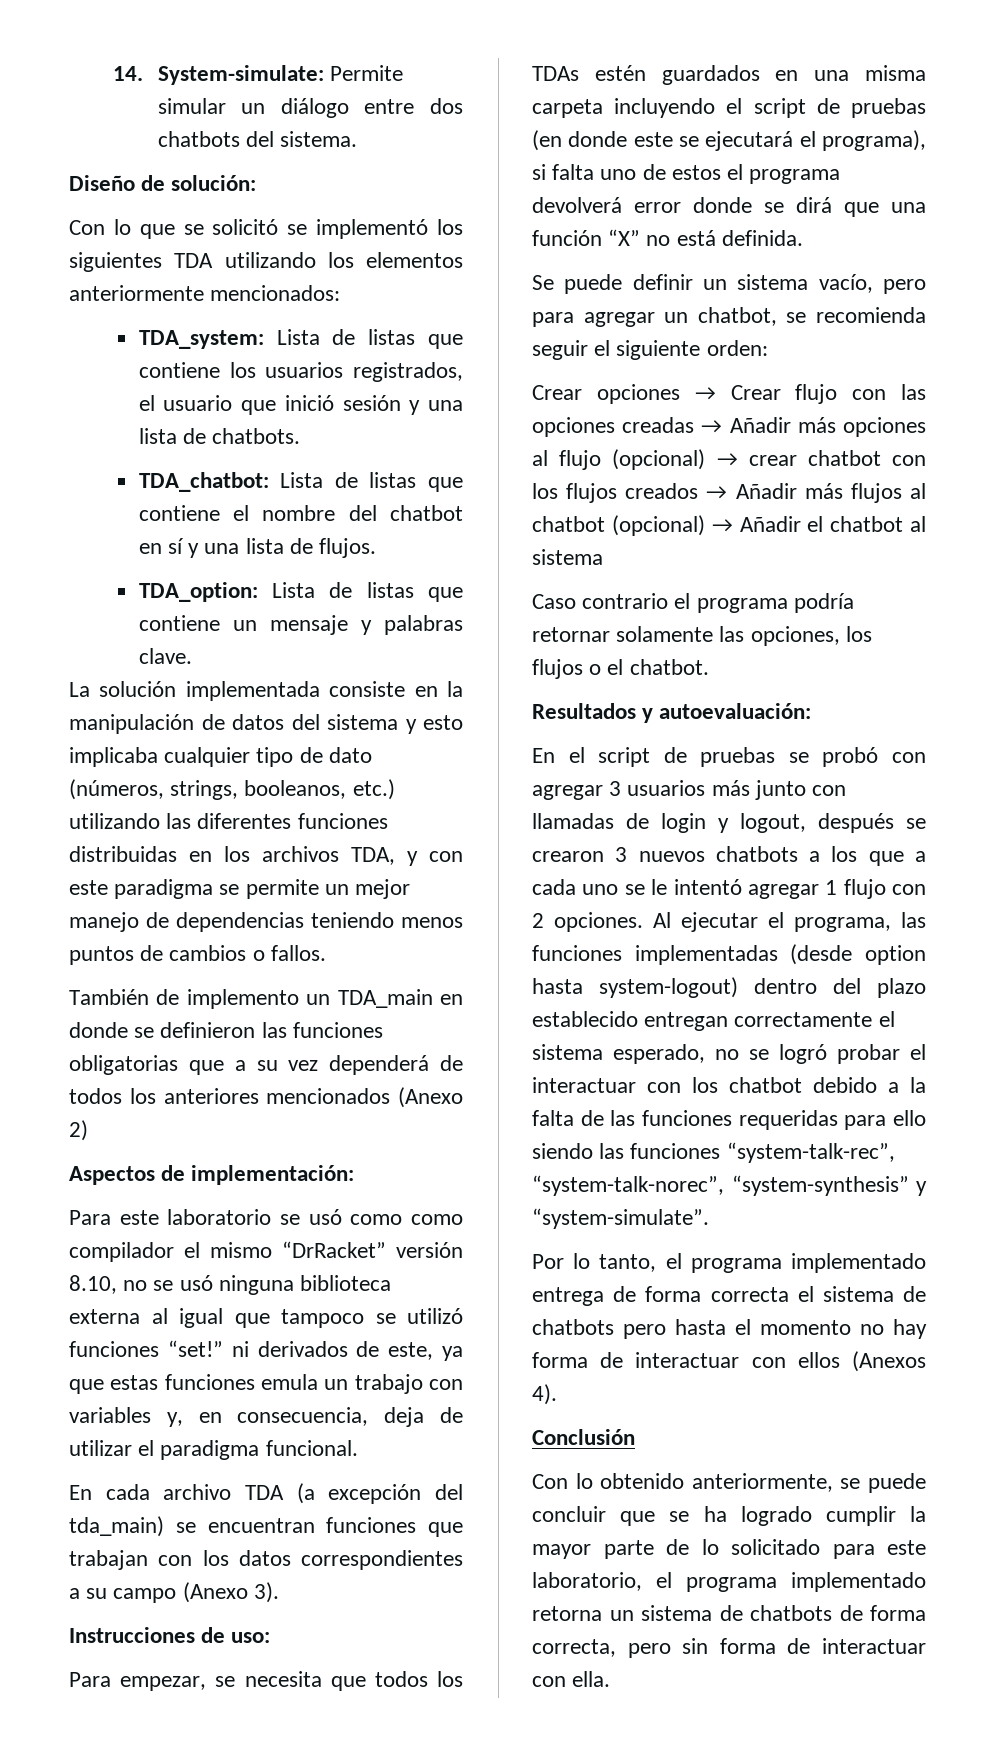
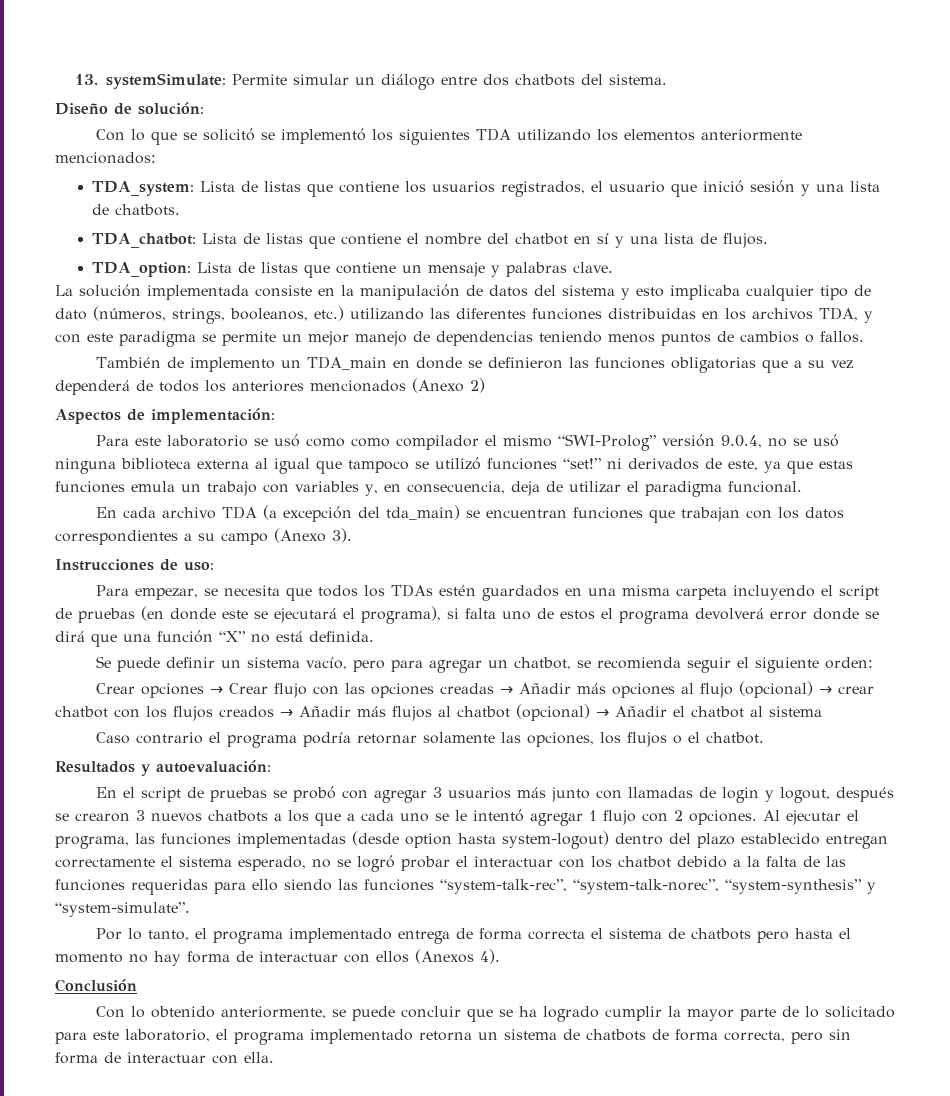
- 14. System-simulate: Permite simular un diálogo entre dos chatbots del sistema.
+ 13. systemSimulate: Permite simular un diálogo entre dos chatbots del sistema.
- Para este laboratorio se usó como como compilador el mismo “DrRacket” versión 8.10, no se usó ninguna biblioteca externa al igual que tampoco se utilizó funciones “set!” ni derivados de este, ya que estas funciones emula un trabajo con variables y, en consecuencia, deja de utilizar el paradigma funcional.
+ Para este laboratorio se usó como como compilador el mismo “SWI-Prolog” versión 9.0.4, no se usó ninguna biblioteca externa al igual que tampoco se utilizó funciones “set!” ni derivados de este, ya que estas funciones emula un trabajo con variables y, en consecuencia, deja de utilizar el paradigma funcional.

